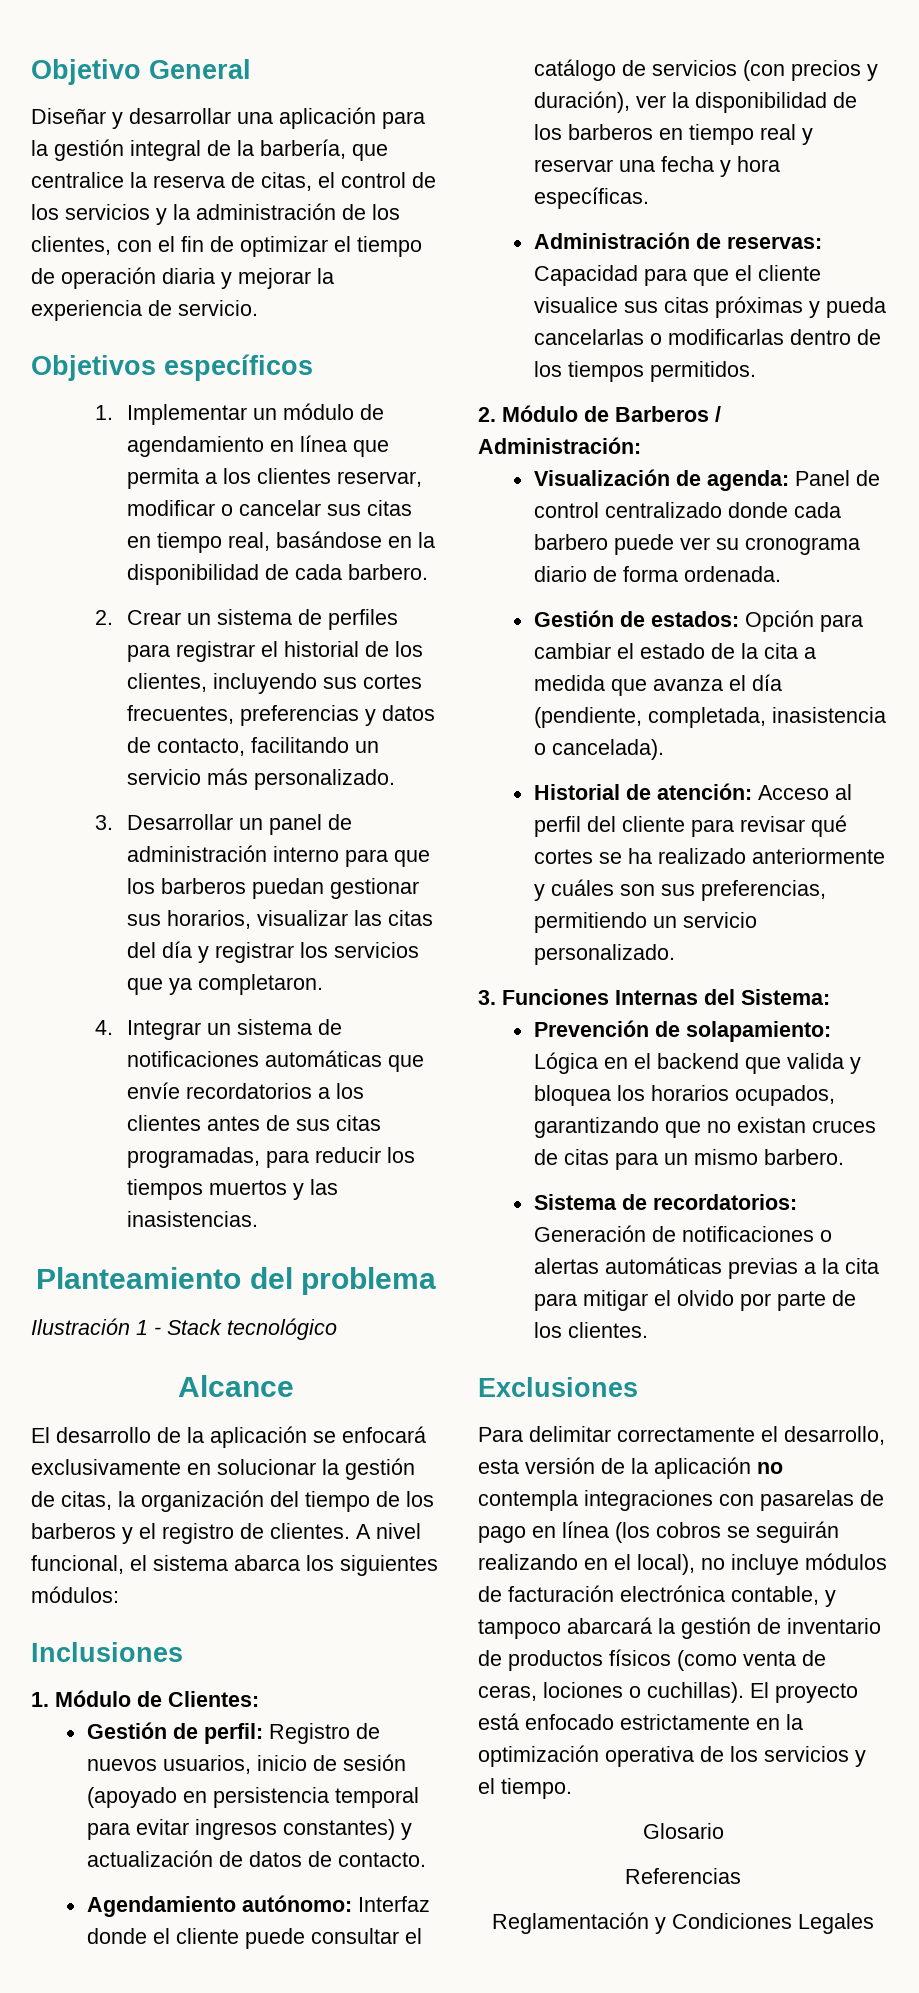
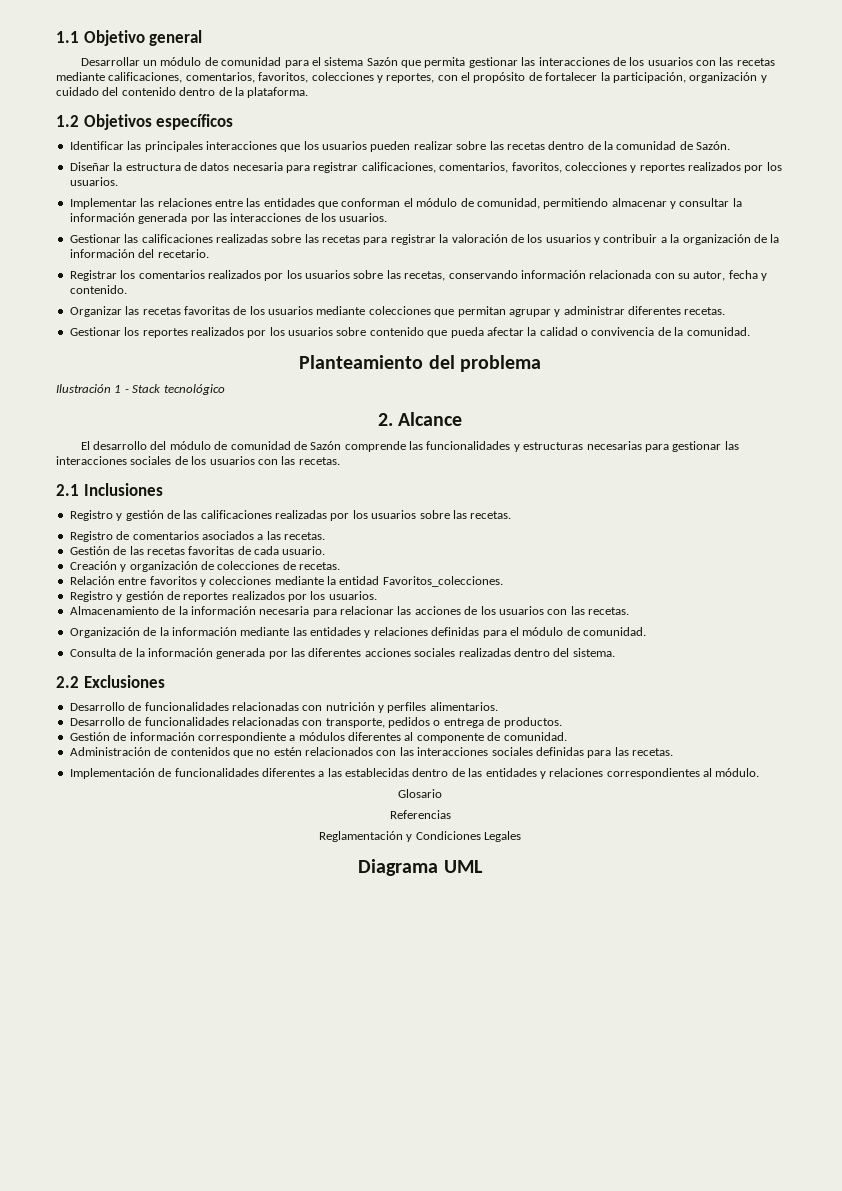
- Objetivo General
- Diseñar y desarrollar una aplicación para la gestión integral de la barbería, que centralice la reserva de citas, el control de los servicios y la administración de los clientes, con el fin de optimizar el tiempo de operación diaria y mejorar la experiencia de servicio.
- Objetivos específicos
- 1. Implementar un módulo de agendamiento en línea que permita a los clientes reservar, modificar o cancelar sus citas en tiempo real, basándose en la disponibilidad de cada barbero.
- 2. Crear un sistema de perfiles para registrar el historial de los clientes, incluyendo sus cortes frecuentes, preferencias y datos de contacto, facilitando un servicio más personalizado.
- 3. Desarrollar un panel de administración interno para que los barberos puedan gestionar sus horarios, visualizar las citas del día y registrar los servicios que ya completaron.
- 4. Integrar un sistema de notificaciones automáticas que envíe recordatorios a los clientes antes de sus citas programadas, para reducir los tiempos muertos y las inasistencias.
+ 1.1 Objetivo general
+ Desarrollar un módulo de comunidad para el sistema Sazón que permita gestionar las interacciones de los usuarios con las recetas mediante calificaciones, comentarios, favoritos, colecciones y reportes, con el propósito de fortalecer la participación, organización y cuidado del contenido dentro de la plataforma.
+ 1.2 Objetivos específicos
+ Identificar las principales interacciones que los usuarios pueden realizar sobre las recetas dentro de la comunidad de Sazón.
+ Diseñar la estructura de datos necesaria para registrar calificaciones, comentarios, favoritos, colecciones y reportes realizados por los usuarios.
+ Implementar las relaciones entre las entidades que conforman el módulo de comunidad, permitiendo almacenar y consultar la información generada por las interacciones de los usuarios.
+ Gestionar las calificaciones realizadas sobre las recetas para registrar la valoración de los usuarios y contribuir a la organización de la información del recetario.
+ Registrar los comentarios realizados por los usuarios sobre las recetas, conservando información relacionada con su autor, fecha y contenido.
+ Organizar las recetas favoritas de los usuarios mediante colecciones que permitan agrupar y administrar diferentes recetas.
+ Gestionar los reportes realizados por los usuarios sobre contenido que pueda afectar la calidad o convivencia de la comunidad.
- Alcance
+ 2. Alcance
- El desarrollo de la aplicación se enfocará exclusivamente en solucionar la gestión de citas, la organización del tiempo de los barberos y el registro de clientes. A nivel funcional, el sistema abarca los siguientes módulos:
- Inclusiones
- 1. Módulo de Clientes:
- Gestión de perfil: Registro de nuevos usuarios, inicio de sesión (apoyado en persistencia temporal para evitar ingresos constantes) y actualización de datos de contacto.
- Agendamiento autónomo: Interfaz donde el cliente puede consultar el catálogo de servicios (con precios y duración), ver la disponibilidad de los barberos en tiempo real y reservar una fecha y hora específicas.
- Administración de reservas: Capacidad para que el cliente visualice sus citas próximas y pueda cancelarlas o modificarlas dentro de los tiempos permitidos.
- 2. Módulo de Barberos / Administración:
- Visualización de agenda: Panel de control centralizado donde cada barbero puede ver su cronograma diario de forma ordenada.
- Gestión de estados: Opción para cambiar el estado de la cita a medida que avanza el día (pendiente, completada, inasistencia o cancelada).
- Historial de atención: Acceso al perfil del cliente para revisar qué cortes se ha realizado anteriormente y cuáles son sus preferencias, permitiendo un servicio personalizado.
- 3. Funciones Internas del Sistema:
- Prevención de solapamiento: Lógica en el backend que valida y bloquea los horarios ocupados, garantizando que no existan cruces de citas para un mismo barbero.
- Sistema de recordatorios: Generación de notificaciones o alertas automáticas previas a la cita para mitigar el olvido por parte de los clientes.
- Exclusiones
- Para delimitar correctamente el desarrollo, esta versión de la aplicación no contempla integraciones con pasarelas de pago en línea (los cobros se seguirán realizando en el local), no incluye módulos de facturación electrónica contable, y tampoco abarcará la gestión de inventario de productos físicos (como venta de ceras, lociones o cuchillas). El proyecto está enfocado estrictamente en la optimización operativa de los servicios y el tiempo.
+ El desarrollo del módulo de comunidad de Sazón comprende las funcionalidades y estructuras necesarias para gestionar las interacciones sociales de los usuarios con las recetas.
+ 2.1 Inclusiones
+ Registro y gestión de las calificaciones realizadas por los usuarios sobre las recetas.
+ Registro de comentarios asociados a las recetas.
+ Gestión de las recetas favoritas de cada usuario.
+ Creación y organización de colecciones de recetas.
+ Relación entre favoritos y colecciones mediante la entidad Favoritos_colecciones.
+ Registro y gestión de reportes realizados por los usuarios.
+ Almacenamiento de la información necesaria para relacionar las acciones de los usuarios con las recetas.
+ Organización de la información mediante las entidades y relaciones definidas para el módulo de comunidad.
+ Consulta de la información generada por las diferentes acciones sociales realizadas dentro del sistema.
+ 2.2 Exclusiones
+ Desarrollo de funcionalidades relacionadas con nutrición y perfiles alimentarios.
+ Desarrollo de funcionalidades relacionadas con transporte, pedidos o entrega de productos.
+ Gestión de información correspondiente a módulos diferentes al componente de comunidad.
+ Administración de contenidos que no estén relacionados con las interacciones sociales definidas para las recetas.
+ Implementación de funcionalidades diferentes a las establecidas dentro de las entidades y relaciones correspondientes al módulo.
+ Diagrama UML

